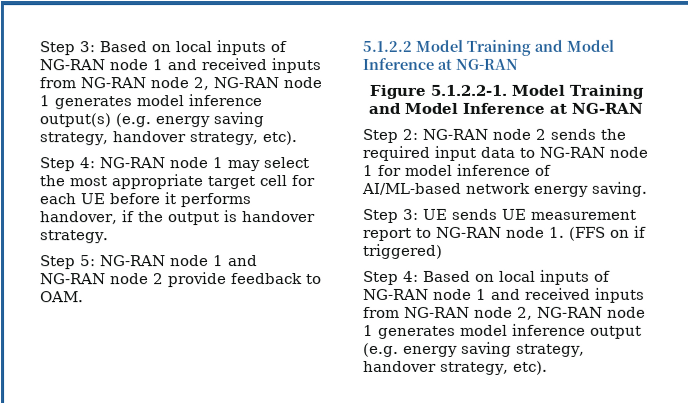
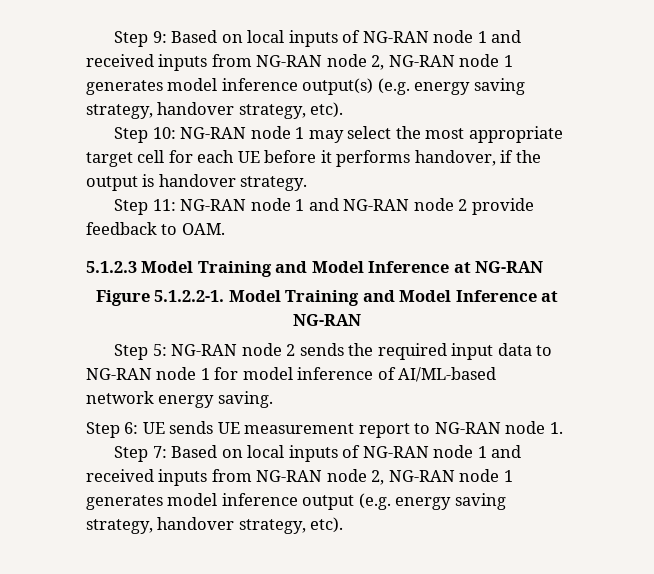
- Step 3: Based on local inputs of NG-RAN node 1 and received inputs from NG-RAN node 2, NG-RAN node 1 generates model inference output(s) (e.g. energy saving strategy, handover strategy, etc).
+ Step 9: Based on local inputs of NG-RAN node 1 and received inputs from NG-RAN node 2, NG-RAN node 1 generates model inference output(s) (e.g. energy saving strategy, handover strategy, etc).
- Step 4: NG-RAN node 1 may select the most appropriate target cell for each UE before it performs handover, if the output is handover strategy.
+ Step 10: NG-RAN node 1 may select the most appropriate target cell for each UE before it performs handover, if the output is handover strategy.
- Step 5: NG-RAN node 1 and NG-RAN node 2 provide feedback to OAM.
+ Step 11: NG-RAN node 1 and NG-RAN node 2 provide feedback to OAM.
- 5.1.2.2 Model Training and Model Inference at NG-RAN
+ 5.1.2.3 Model Training and Model Inference at NG-RAN
- Step 2: NG-RAN node 2 sends the required input data to NG-RAN node 1 for model inference of AI/ML-based network energy saving.
+ Step 5: NG-RAN node 2 sends the required input data to NG-RAN node 1 for model inference of AI/ML-based network energy saving.
- Step 3: UE sends UE measurement report to NG-RAN node 1. (FFS on if triggered)
- Step 4: Based on local inputs of NG-RAN node 1 and received inputs from NG-RAN node 2, NG-RAN node 1 generates model inference output (e.g. energy saving strategy, handover strategy, etc).
+ Step 6: UE sends UE measurement report to NG-RAN node 1.
+ Step 7: Based on local inputs of NG-RAN node 1 and received inputs from NG-RAN node 2, NG-RAN node 1 generates model inference output (e.g. energy saving strategy, handover strategy, etc).

